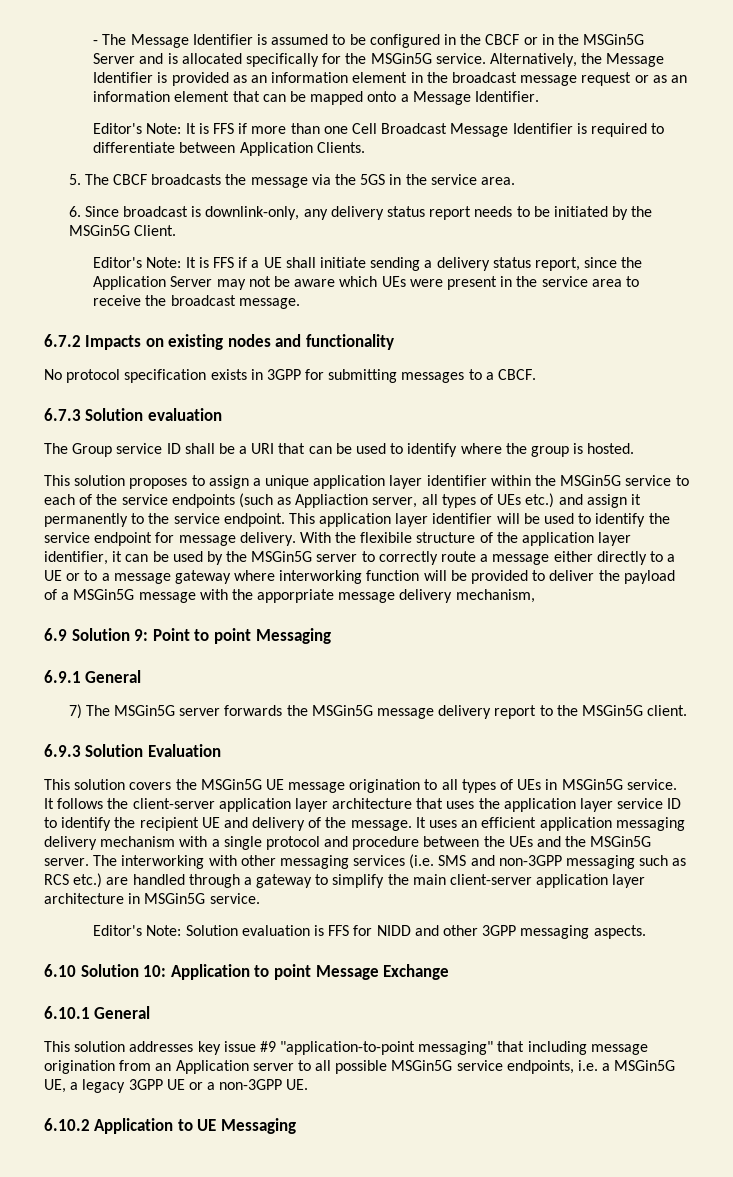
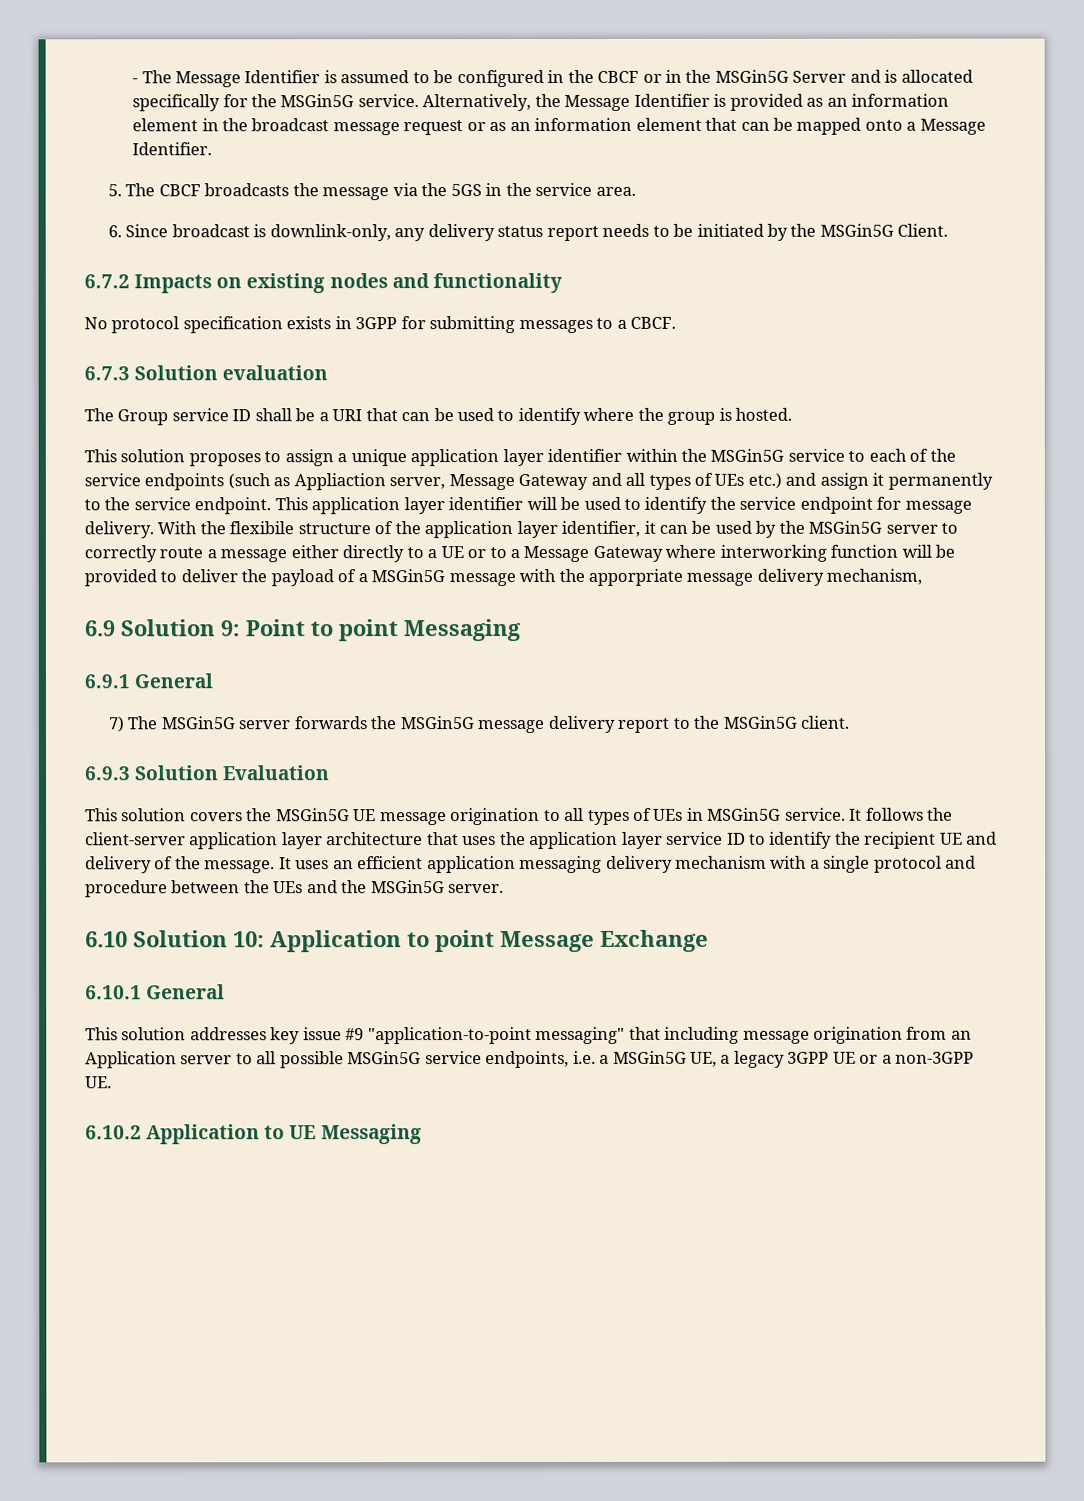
- Editor's Note: It is FFS if more than one Cell Broadcast Message Identifier is required to differentiate between Application Clients.
- Editor's Note: It is FFS if a UE shall initiate sending a delivery status report, since the Application Server may not be aware which UEs were present in the service area to receive the broadcast message.
- This solution proposes to assign a unique application layer identifier within the MSGin5G service to each of the service endpoints (such as Appliaction server, all types of UEs etc.) and assign it permanently to the service endpoint.
+ This solution proposes to assign a unique application layer identifier within the MSGin5G service to each of the service endpoints (such as Appliaction server, Message Gateway and all types of UEs etc.) and assign it permanently to the service endpoint.
- With the flexibile structure of the application layer identifier, it can be used by the MSGin5G server to correctly route a message either directly to a UE or to a message gateway where interworking function will be provided to deliver the payload of a MSGin5G message with the apporpriate message delivery mechanism,
+ With the flexibile structure of the application layer identifier, it can be used by the MSGin5G server to correctly route a message either directly to a UE or to a Message Gateway where interworking function will be provided to deliver the payload of a MSGin5G message with the apporpriate message delivery mechanism,
- The interworking with other messaging services (i.e. SMS and non-3GPP messaging such as RCS etc.) are handled through a gateway to simplify the main client-server application layer architecture in MSGin5G service.
- Editor's Note: Solution evaluation is FFS for NIDD and other 3GPP messaging aspects.

